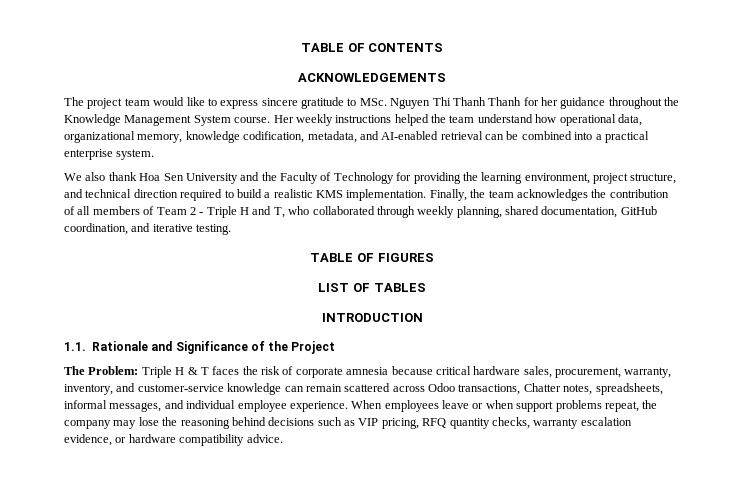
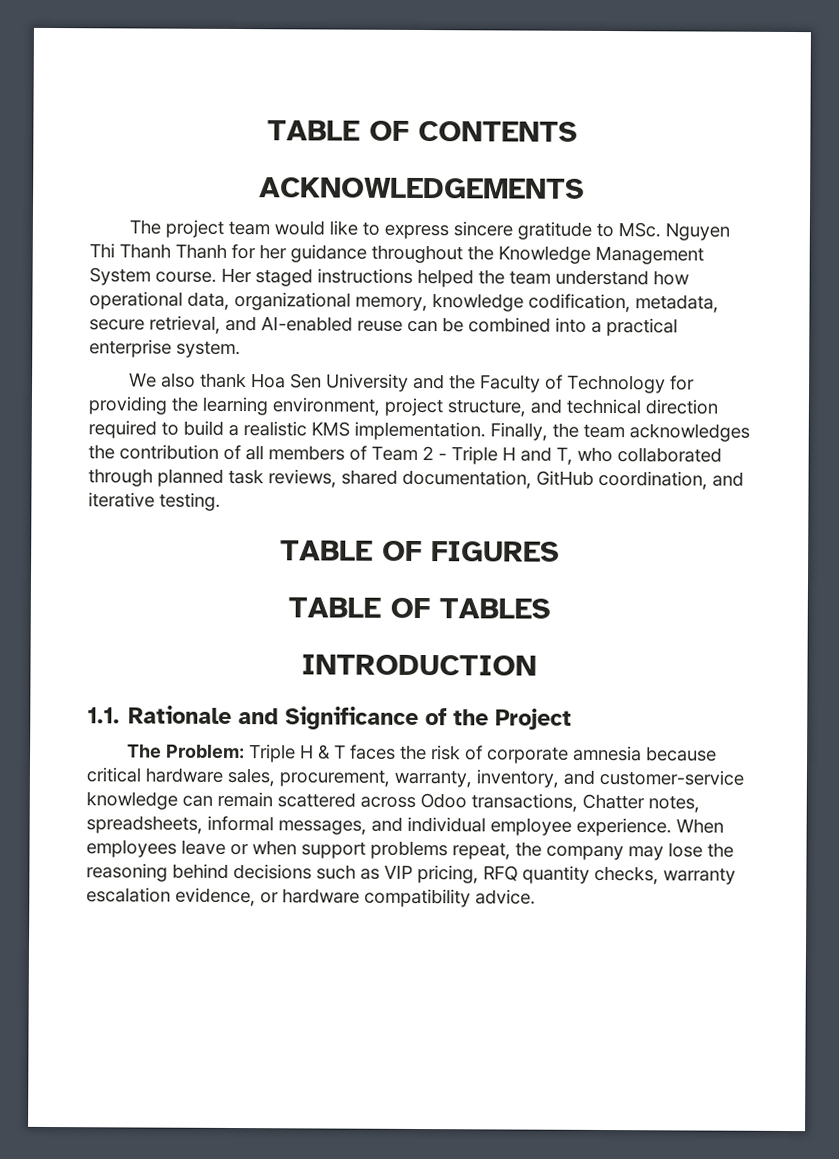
- Her weekly instructions helped the team understand how operational data, organizational memory, knowledge codification, metadata, and AI-enabled retrieval can be combined into a practical enterprise system.
+ Her staged instructions helped the team understand how operational data, organizational memory, knowledge codification, metadata, secure retrieval, and AI-enabled reuse can be combined into a practical enterprise system.
- Finally, the team acknowledges the contribution of all members of Team 2 - Triple H and T, who collaborated through weekly planning, shared documentation, GitHub coordination, and iterative testing.
+ Finally, the team acknowledges the contribution of all members of Team 2 - Triple H and T, who collaborated through planned task reviews, shared documentation, GitHub coordination, and iterative testing.
- LIST OF TABLES
+ TABLE OF TABLES

